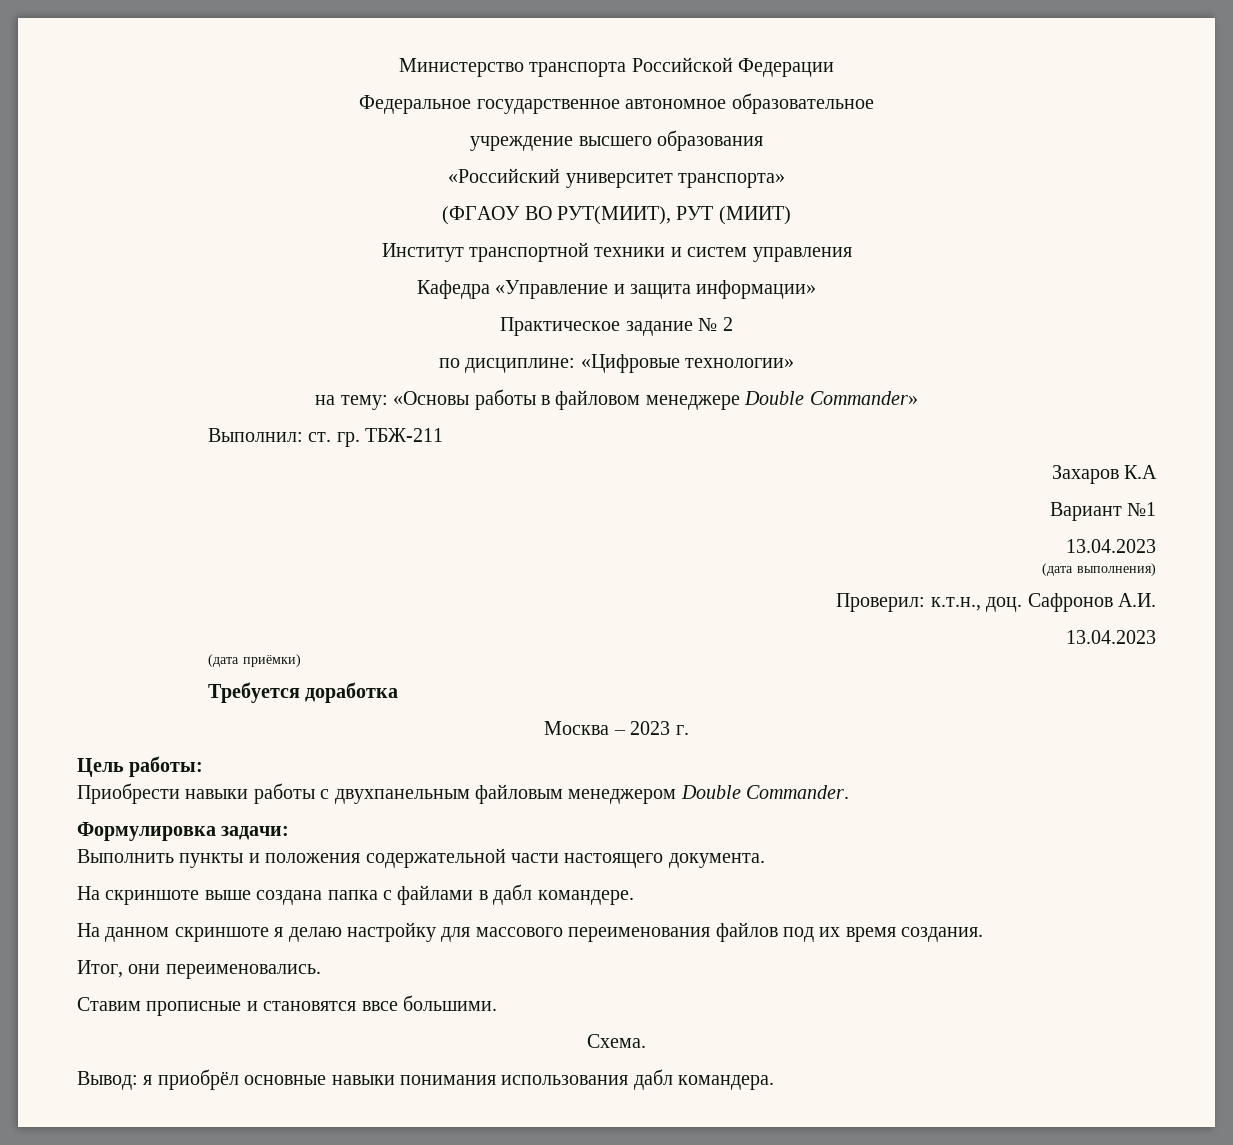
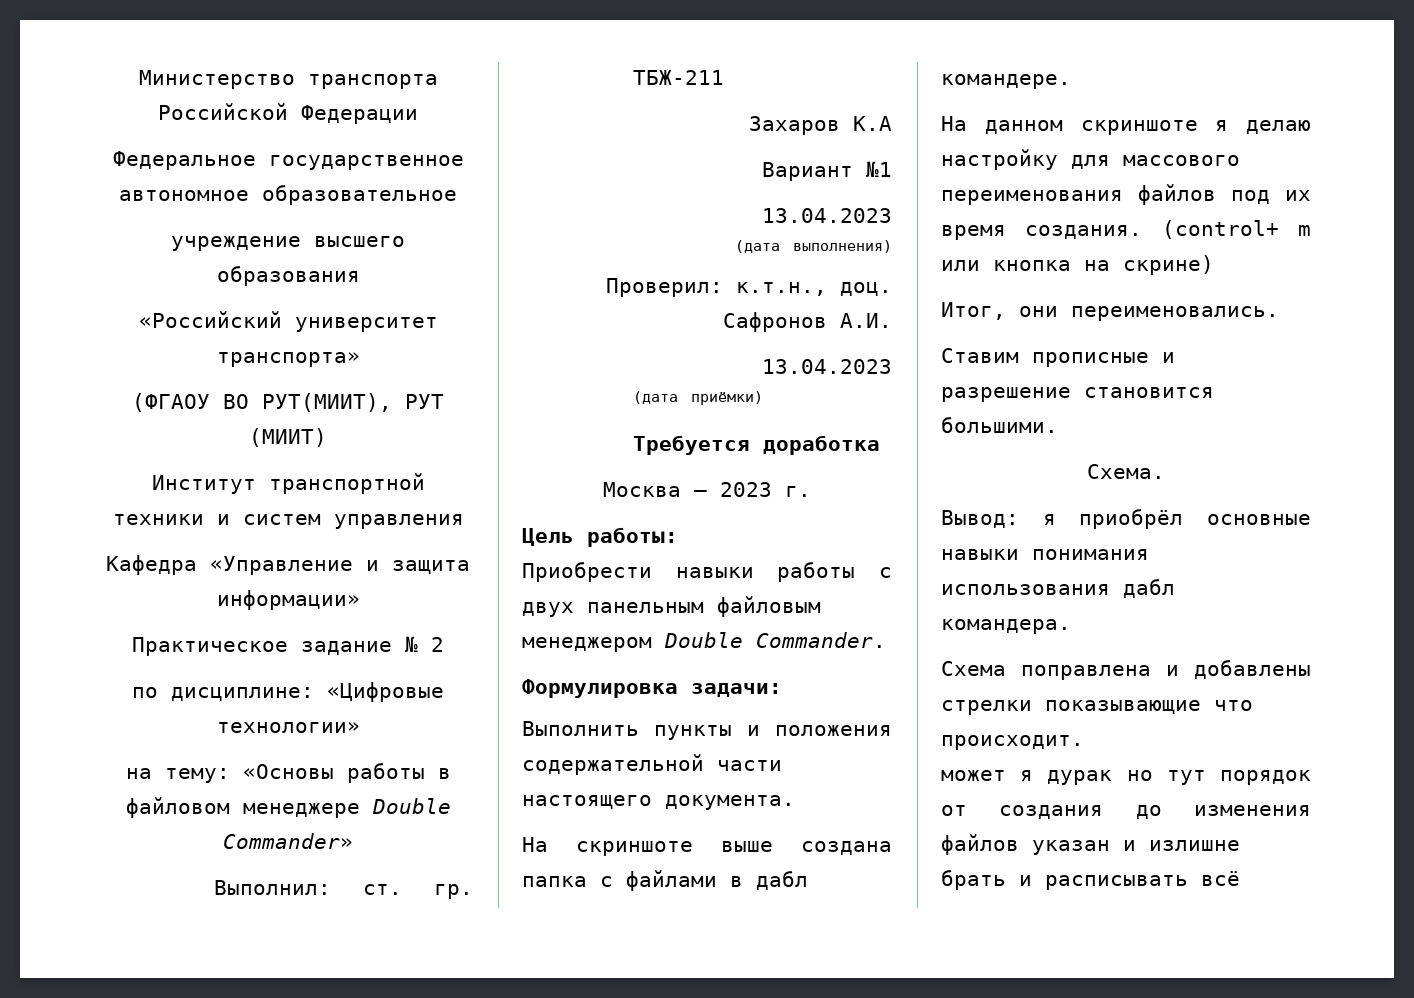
- Приобрести навыки работы с двухпанельным файловым менеджером Double Commander.
+ Приобрести навыки работы с двух панельным файловым менеджером Double Commander.
+ (control+ m или кнопка на скрине)
- Ставим прописные и становятся ввсе большими.
+ Ставим прописные и разрешение становится большими.
+ Схема поправлена и добавлены стрелки показывающие что происходит.
+ может я дурак но тут порядок от создания до изменения файлов указан и излишне брать и расписывать всё

